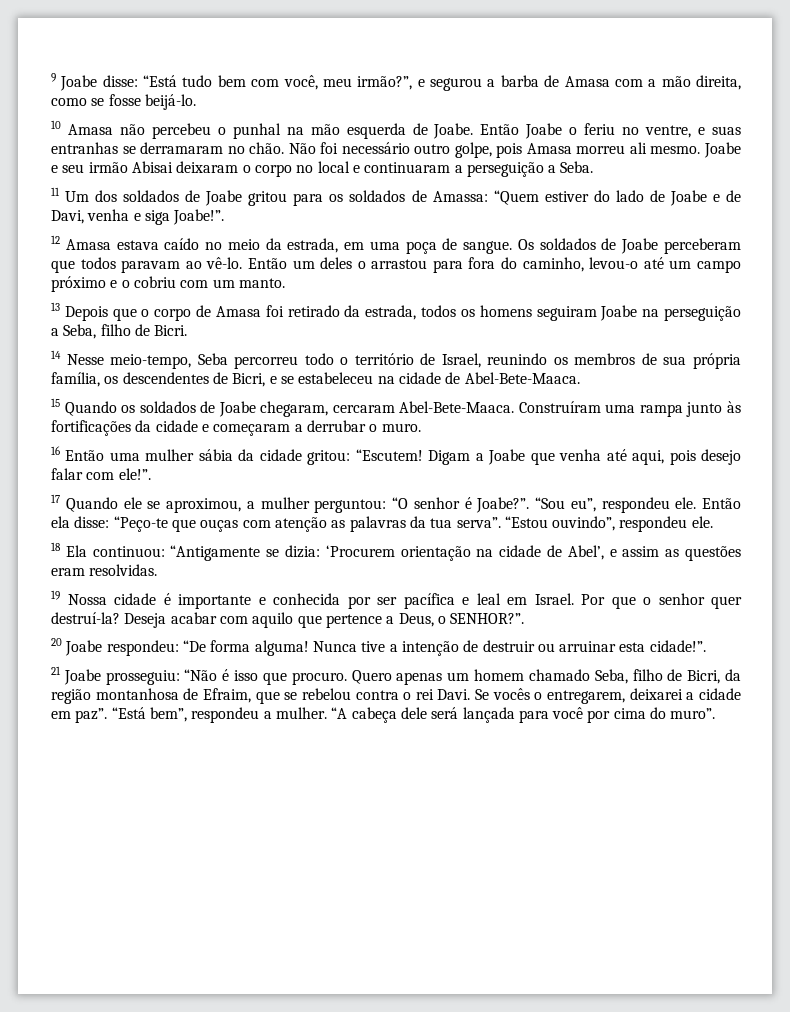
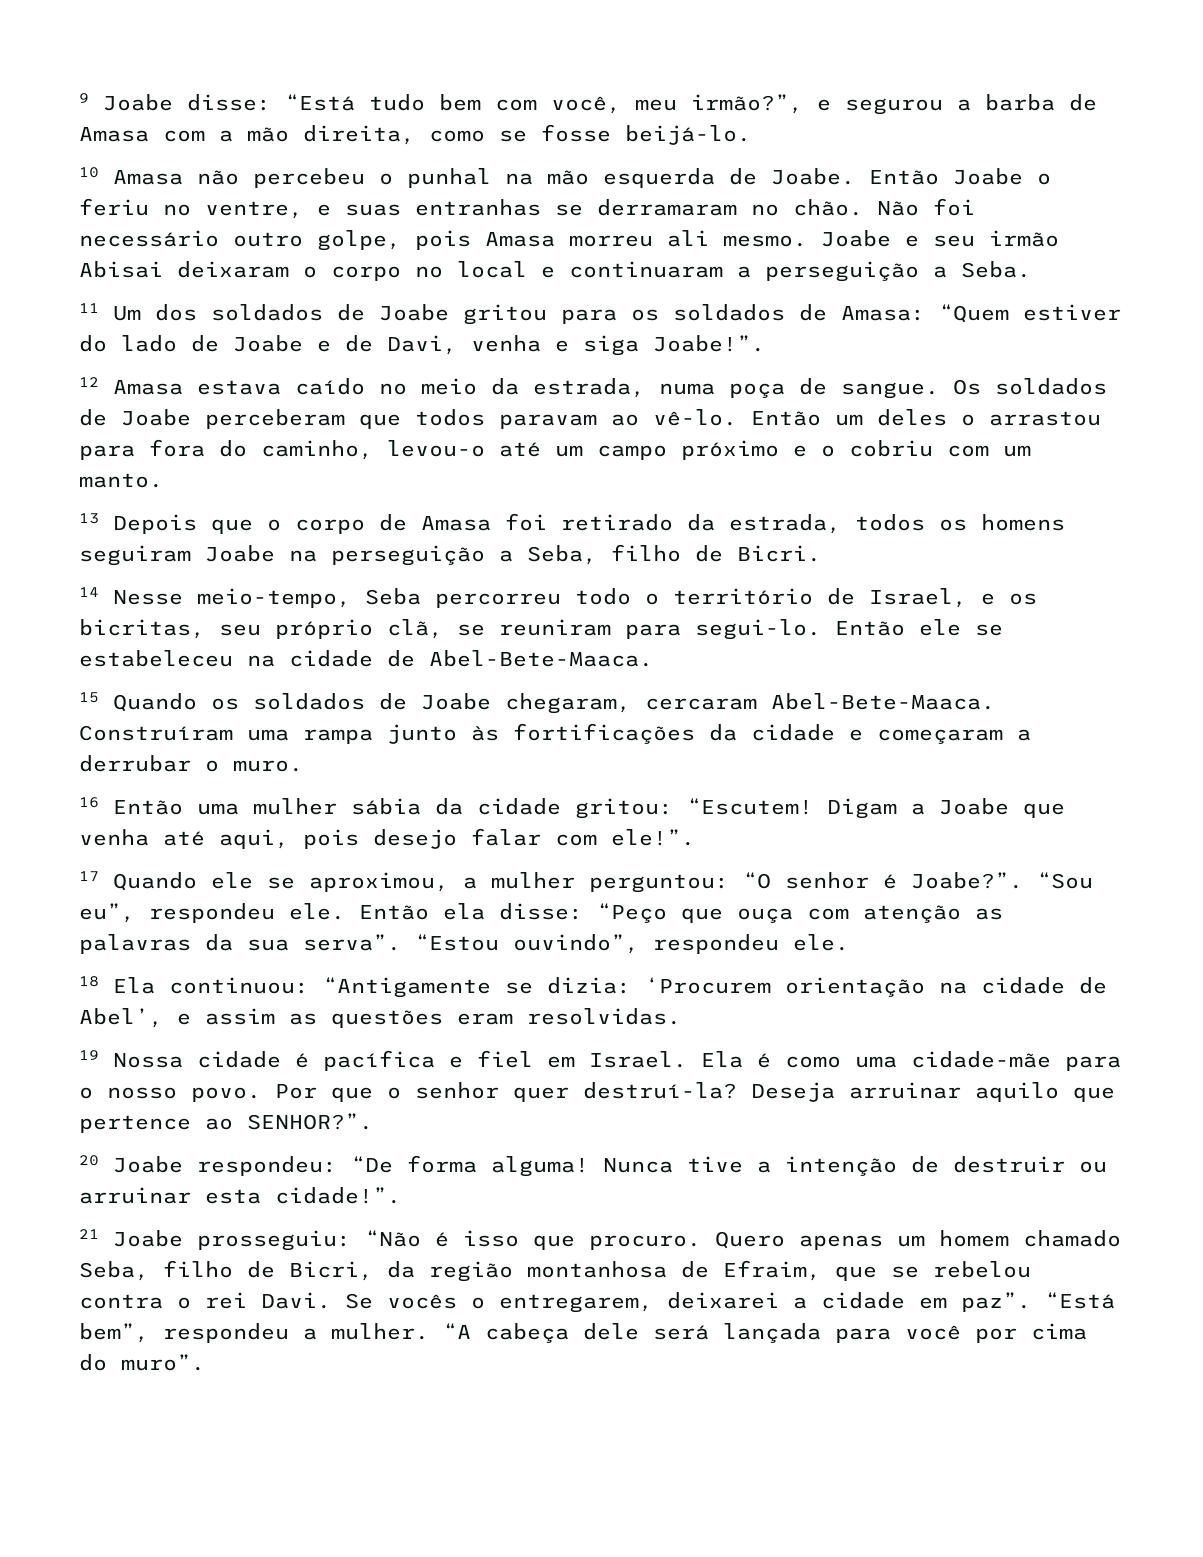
- 11 Um dos soldados de Joabe gritou para os soldados de Amassa: “Quem estiver do lado de Joabe e de Davi, venha e siga Joabe!”.
+ 11 Um dos soldados de Joabe gritou para os soldados de Amasa: “Quem estiver do lado de Joabe e de Davi, venha e siga Joabe!”.
- 12 Amasa estava caído no meio da estrada, em uma poça de sangue.
+ 12 Amasa estava caído no meio da estrada, numa poça de sangue.
- 14 Nesse meio-tempo, Seba percorreu todo o território de Israel, reunindo os membros de sua própria família, os descendentes de Bicri, e se estabeleceu na cidade de Abel-Bete-Maaca.
+ 14 Nesse meio-tempo, Seba percorreu todo o território de Israel, e os bicritas, seu próprio clã, se reuniram para segui-lo. Então ele se estabeleceu na cidade de Abel-Bete-Maaca.
- Então ela disse: “Peço-te que ouças com atenção as palavras da tua serva”.
+ Então ela disse: “Peço que ouça com atenção as palavras da sua serva”.
- 19 Nossa cidade é importante e conhecida por ser pacífica e leal em Israel.
+ 19 Nossa cidade é pacífica e fiel em Israel.
+ Ela é como uma cidade-mãe para o nosso povo.
- Deseja acabar com aquilo que pertence a Deus, o SENHOR?”.
+ Deseja arruinar aquilo que pertence ao SENHOR?”.

